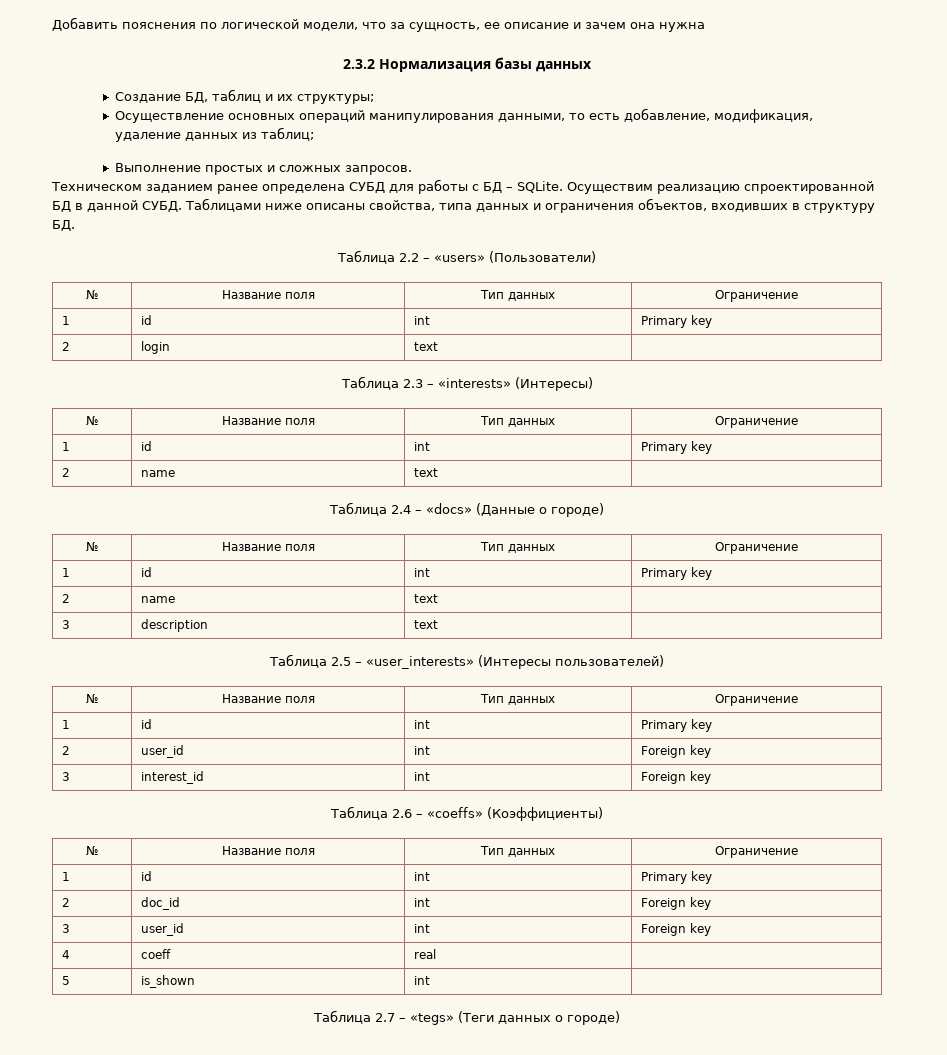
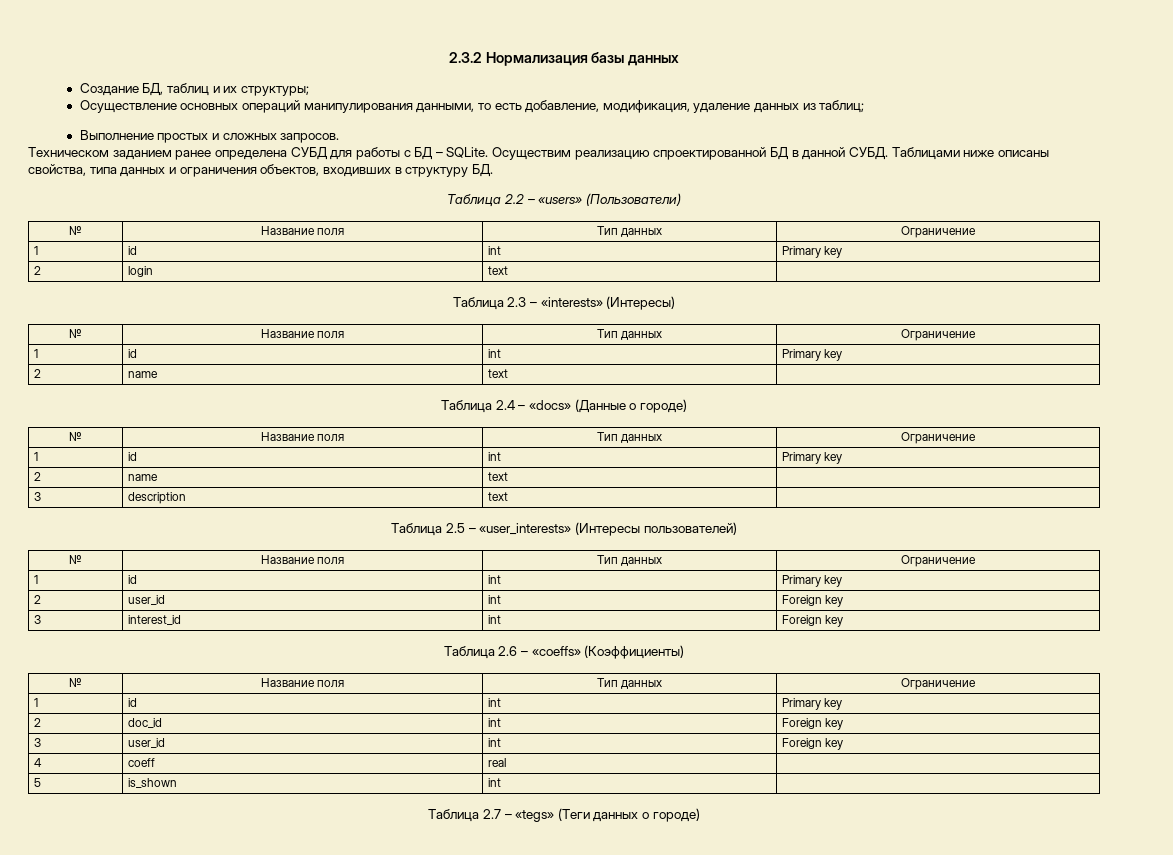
- Добавить пояснения по логической модели, что за сущность, ее описание и зачем она нужна

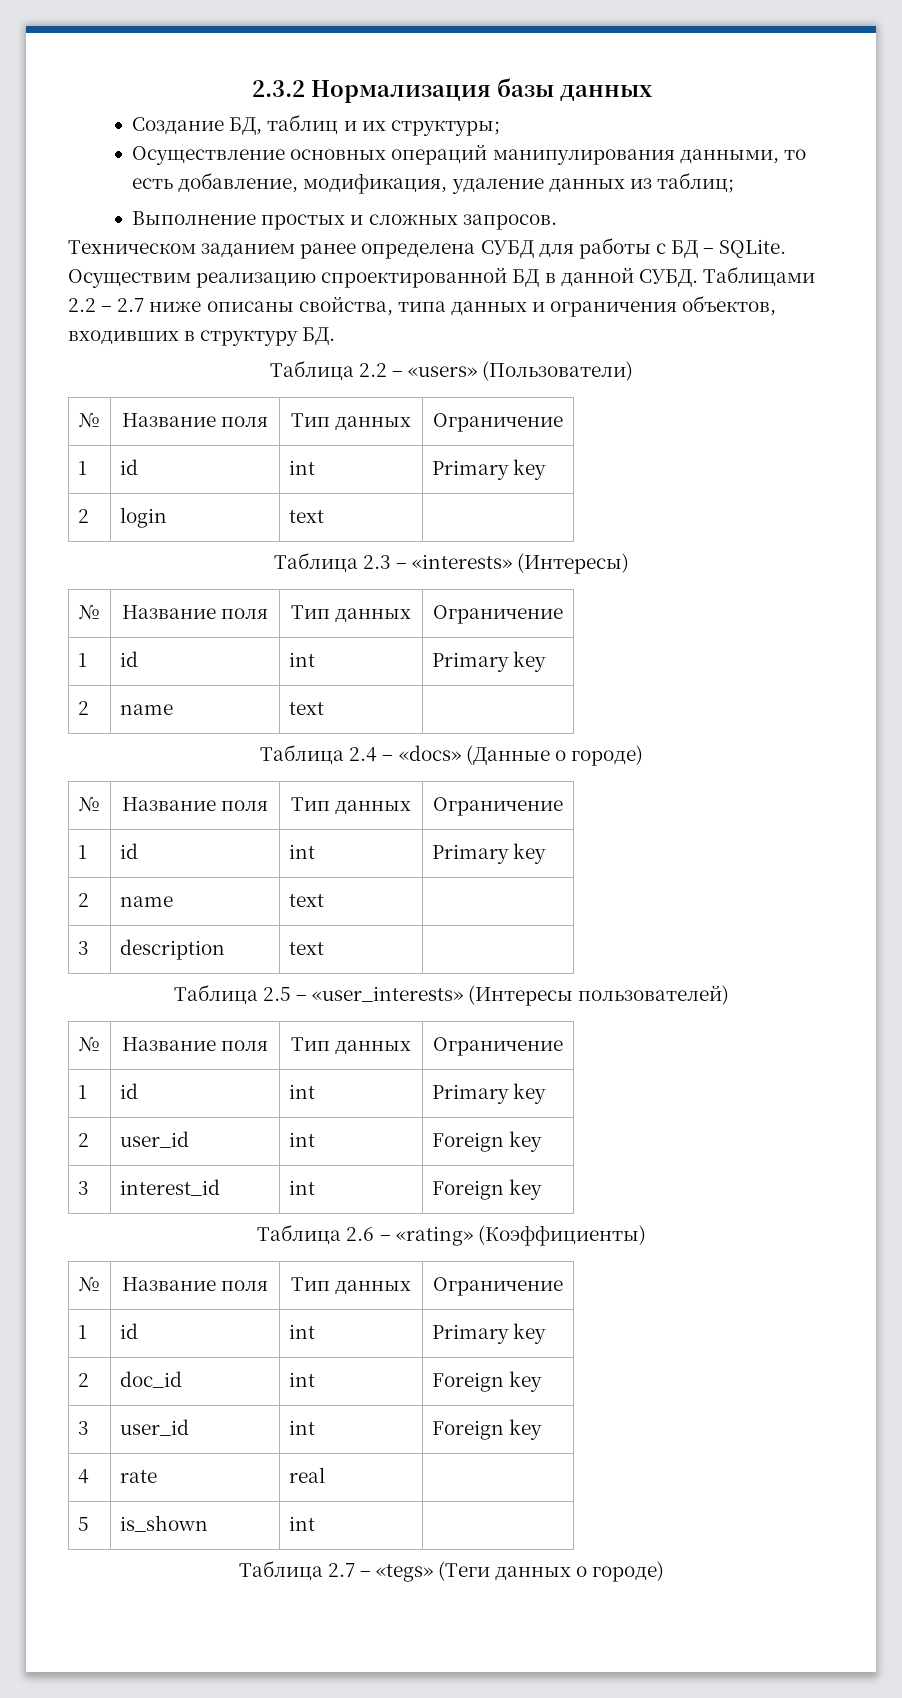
- Таблицами ниже описаны свойства, типа данных и ограничения объектов, входивших в структуру БД.
+ Таблицами 2.2 – 2.7 ниже описаны свойства, типа данных и ограничения объектов, входивших в структуру БД.
- Таблица 2.6 – «coeffs» (Коэффициенты)
+ Таблица 2.6 – «rating» (Коэффициенты)
- 4 | coeff | real |
+ 4 | rate | real |

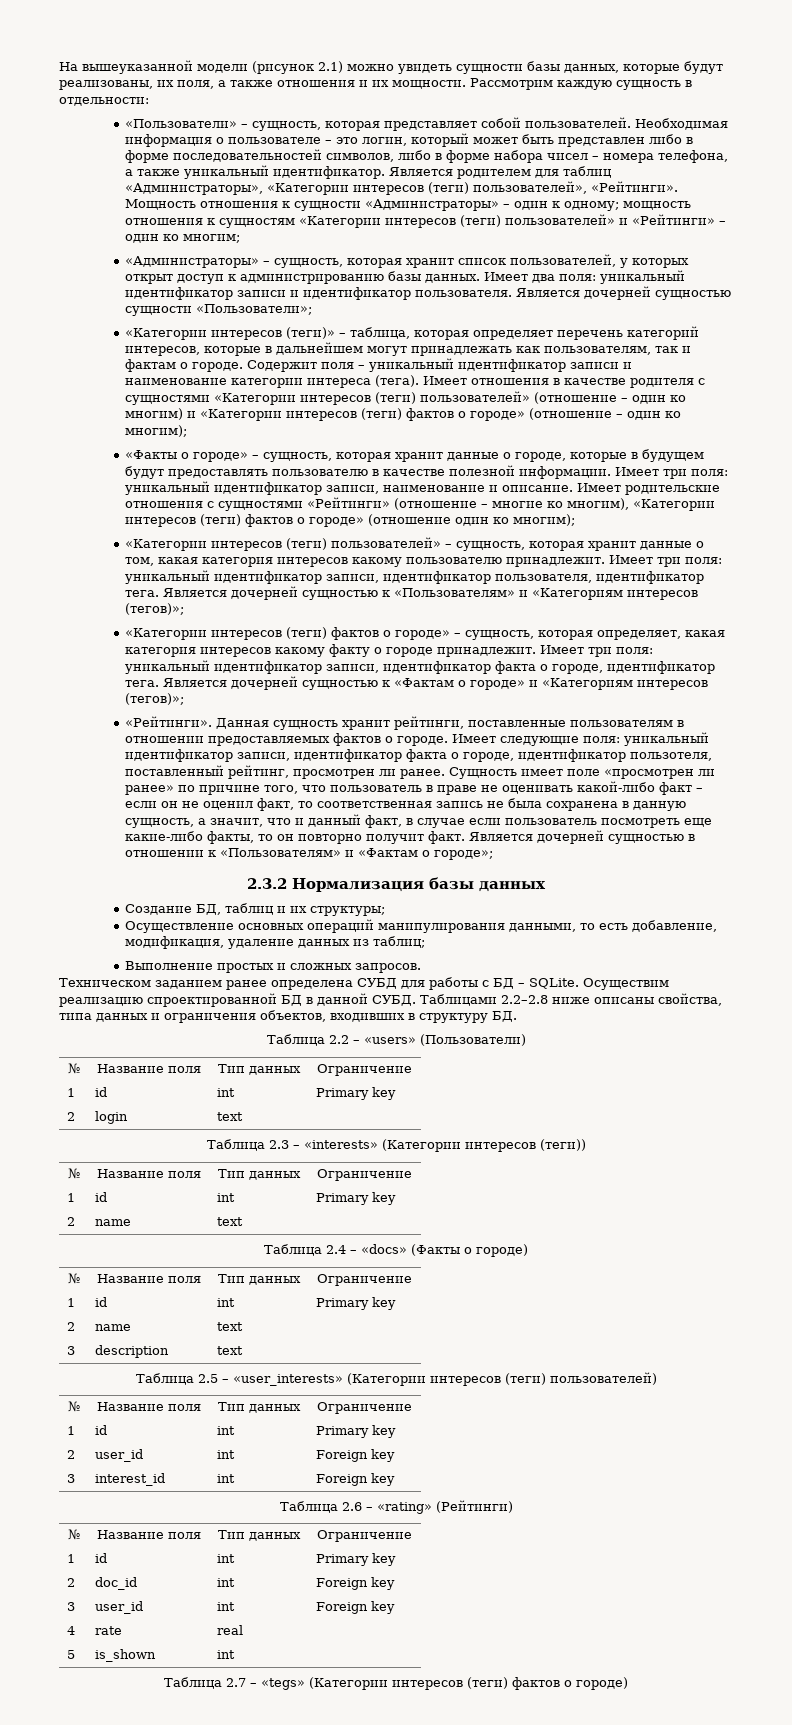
+ На вышеуказанной модели (рисунок 2.1) можно увидеть сущности базы данных, которые будут реализованы, их поля, а также отношения и их мощности. Рассмотрим каждую сущность в отдельности:
+ «Пользователи» – сущность, которая представляет собой пользователей. Необходимая информация о пользователе – это логин, который может быть представлен либо в форме последовательностей символов, либо в форме набора чисел – номера телефона, а также уникальный идентификатор. Является родителем для таблиц «Администраторы», «Категории интересов (теги) пользователей», «Рейтинги». Мощность отношения к сущности «Администраторы» – один к одному; мощность отношения к сущностям «Категории интересов (теги) пользователей» и «Рейтинги» – один ко многим;
+ «Администраторы» – сущность, которая хранит список пользователей, у которых открыт доступ к администрированию базы данных. Имеет два поля: уникальный идентификатор записи и идентификатор пользователя. Является дочерней сущностью сущности «Пользователи»;
+ «Категории интересов (теги)» – таблица, которая определяет перечень категорий интересов, которые в дальнейшем могут принадлежать как пользователям, так и фактам о городе. Содержит поля – уникальный идентификатор записи и наименование категории интереса (тега). Имеет отношения в качестве родителя с сущностями «Категории интересов (теги) пользователей» (отношение – один ко многим) и «Категории интересов (теги) фактов о городе» (отношение – один ко многим);
+ «Факты о городе» – сущность, которая хранит данные о городе, которые в будущем будут предоставлять пользователю в качестве полезной информации. Имеет три поля: уникальный идентификатор записи, наименование и описание. Имеет родительские отношения с сущностями «Рейтинги» (отношение – многие ко многим), «Категории интересов (теги) фактов о городе» (отношение один ко многим);
+ «Категории интересов (теги) пользователей» – сущность, которая хранит данные о том, какая категория интересов какому пользователю принадлежит. Имеет три поля: уникальный идентификатор записи, идентификатор пользователя, идентификатор тега. Является дочерней сущностью к «Пользователям» и «Категориям интересов (тегов)»;
+ «Категории интересов (теги) фактов о городе» – сущность, которая определяет, какая категория интересов какому факту о городе принадлежит. Имеет три поля: уникальный идентификатор записи, идентификатор факта о городе, идентификатор тега. Является дочерней сущностью к «Фактам о городе» и «Категориям интересов (тегов)»;
+ «Рейтинги». Данная сущность хранит рейтинги, поставленные пользователям в отношении предоставляемых фактов о городе. Имеет следующие поля: уникальный идентификатор записи, идентификатор факта о городе, идентификатор пользотеля, поставленный рейтинг, просмотрен ли ранее. Сущность имеет поле «просмотрен ли ранее» по причине того, что пользователь в праве не оценивать какой-либо факт – если он не оценил факт, то соответственная запись не была сохранена в данную сущность, а значит, что и данный факт, в случае если пользователь посмотреть еще какие-либо факты, то он повторно получит факт. Является дочерней сущностью в отношении к «Пользователям» и «Фактам о городе»;
- Таблицами 2.2 – 2.7 ниже описаны свойства, типа данных и ограничения объектов, входивших в структуру БД.
+ Таблицами 2.2–2.8 ниже описаны свойства, типа данных и ограничения объектов, входивших в структуру БД.
- Таблица 2.3 – «interests» (Интересы)
+ Таблица 2.3 – «interests» (Категории интересов (теги))
- Таблица 2.4 – «docs» (Данные о городе)
+ Таблица 2.4 – «docs» (Факты о городе)
- Таблица 2.5 – «user_interests» (Интересы пользователей)
+ Таблица 2.5 – «user_interests» (Категории интересов (теги) пользователей)
- Таблица 2.6 – «rating» (Коэффициенты)
+ Таблица 2.6 – «rating» (Рейтинги)
- Таблица 2.7 – «tegs» (Теги данных о городе)
+ Таблица 2.7 – «tegs» (Категории интересов (теги) фактов о городе)

